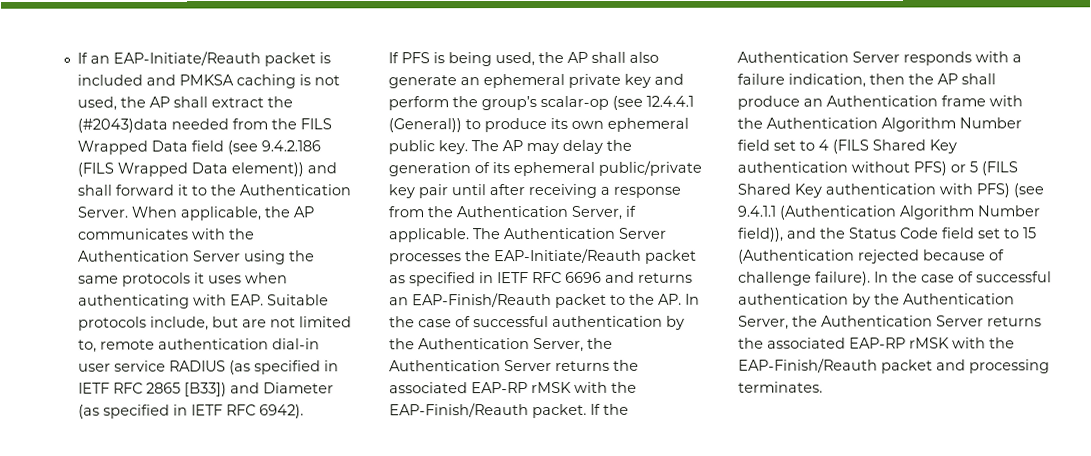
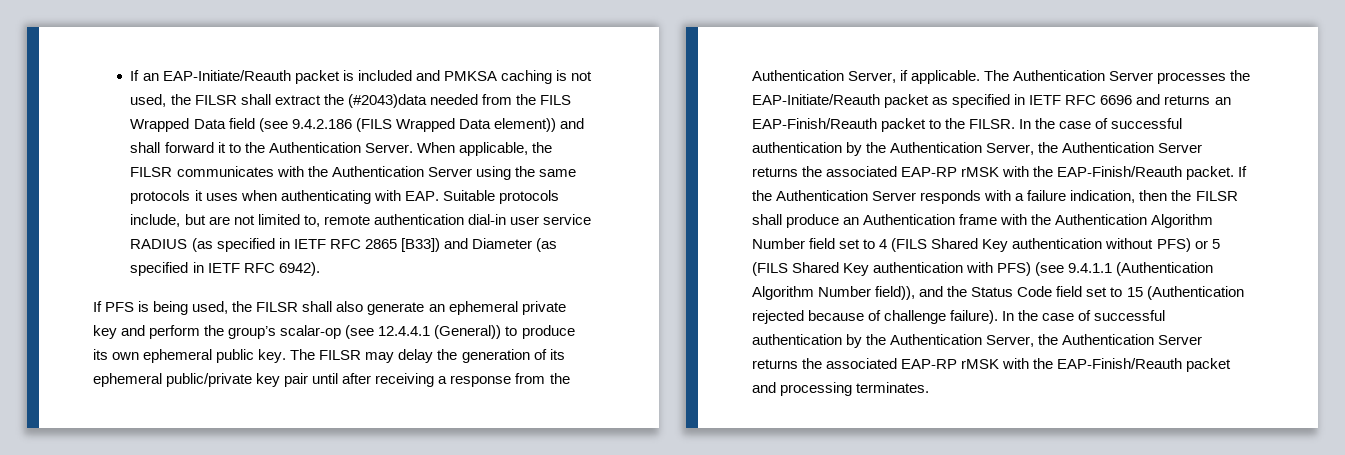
- If an EAP-Initiate/Reauth packet is included and PMKSA caching is not used, the AP shall extract the (#2043)data needed from the FILS Wrapped Data field (see 9.4.2.186 (FILS Wrapped Data element)) and shall forward it to the Authentication Server.
+ If an EAP-Initiate/Reauth packet is included and PMKSA caching is not used, the FILSR shall extract the (#2043)data needed from the FILS Wrapped Data field (see 9.4.2.186 (FILS Wrapped Data element)) and shall forward it to the Authentication Server.
- When applicable, the AP communicates with the Authentication Server using the same protocols it uses when authenticating with EAP. Suitable protocols include, but are not limited to, remote authentication dial-in user service RADIUS (as specified in IETF RFC 2865 [B33]) and Diameter (as specified in IETF RFC 6942).
+ When applicable, the FILSR communicates with the Authentication Server using the same protocols it uses when authenticating with EAP. Suitable protocols include, but are not limited to, remote authentication dial-in user service RADIUS (as specified in IETF RFC 2865 [B33]) and Diameter (as specified in IETF RFC 6942).
- If PFS is being used, the AP shall also generate an ephemeral private key and perform the group’s scalar-op (see 12.4.4.1 (General)) to produce its own ephemeral public key.
+ If PFS is being used, the FILSR shall also generate an ephemeral private key and perform the group’s scalar-op (see 12.4.4.1 (General)) to produce its own ephemeral public key.
- The AP may delay the generation of its ephemeral public/private key pair until after receiving a response from the Authentication Server, if applicable.
+ The FILSR may delay the generation of its ephemeral public/private key pair until after receiving a response from the Authentication Server, if applicable.
- The Authentication Server processes the EAP-Initiate/Reauth packet as specified in IETF RFC 6696 and returns an EAP-Finish/Reauth packet to the AP. In the case of successful authentication by the Authentication Server, the Authentication Server returns the associated EAP-RP rMSK with the EAP-Finish/Reauth packet.
+ The Authentication Server processes the EAP-Initiate/Reauth packet as specified in IETF RFC 6696 and returns an EAP-Finish/Reauth packet to the FILSR. In the case of successful authentication by the Authentication Server, the Authentication Server returns the associated EAP-RP rMSK with the EAP-Finish/Reauth packet.
- If the Authentication Server responds with a failure indication, then the AP shall produce an Authentication frame with the Authentication Algorithm Number field set to 4 (FILS Shared Key authentication without PFS) or 5 (FILS Shared Key authentication with PFS) (see 9.4.1.1 (Authentication Algorithm Number field)), and the Status Code field set to 15 (Authentication rejected because of challenge failure).
+ If the Authentication Server responds with a failure indication, then the FILSR shall produce an Authentication frame with the Authentication Algorithm Number field set to 4 (FILS Shared Key authentication without PFS) or 5 (FILS Shared Key authentication with PFS) (see 9.4.1.1 (Authentication Algorithm Number field)), and the Status Code field set to 15 (Authentication rejected because of challenge failure).

